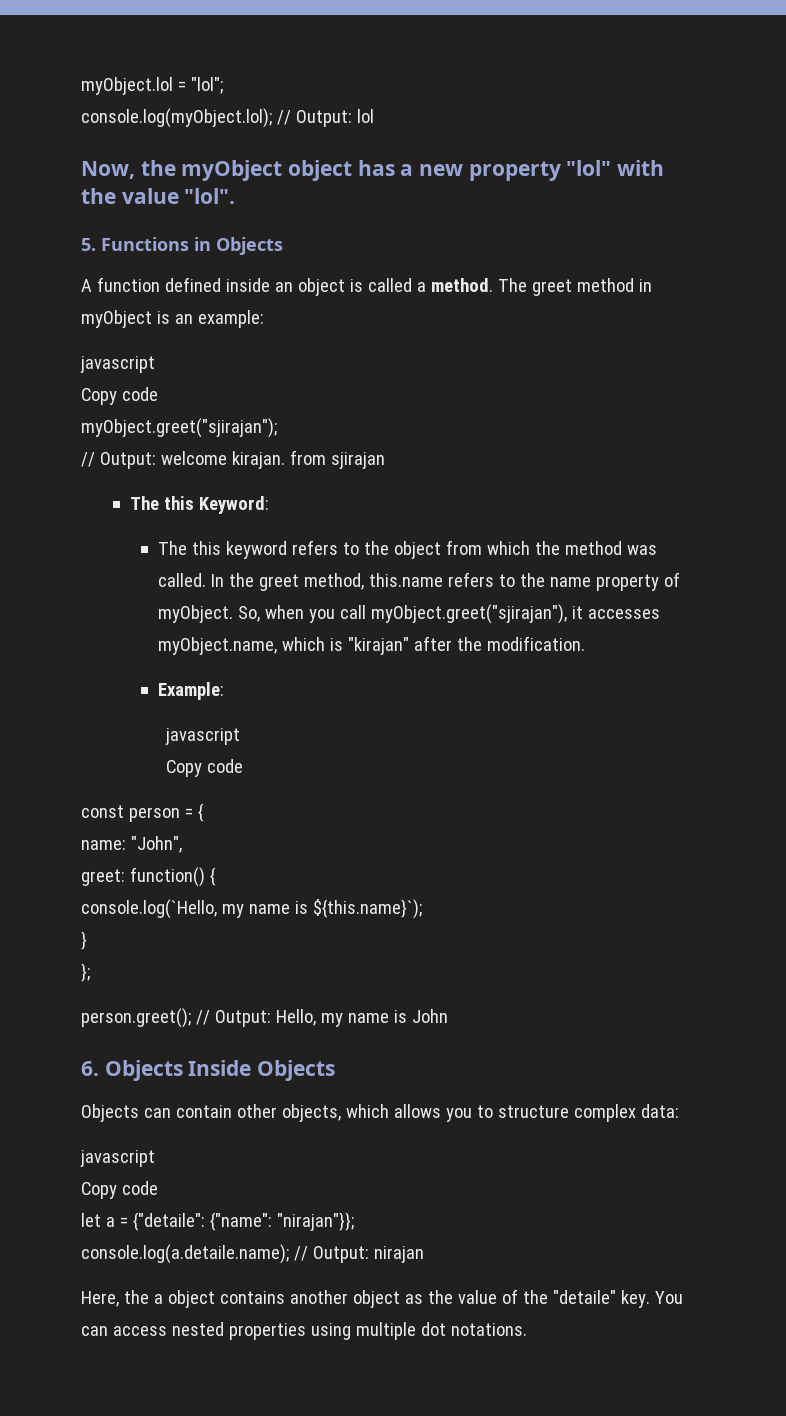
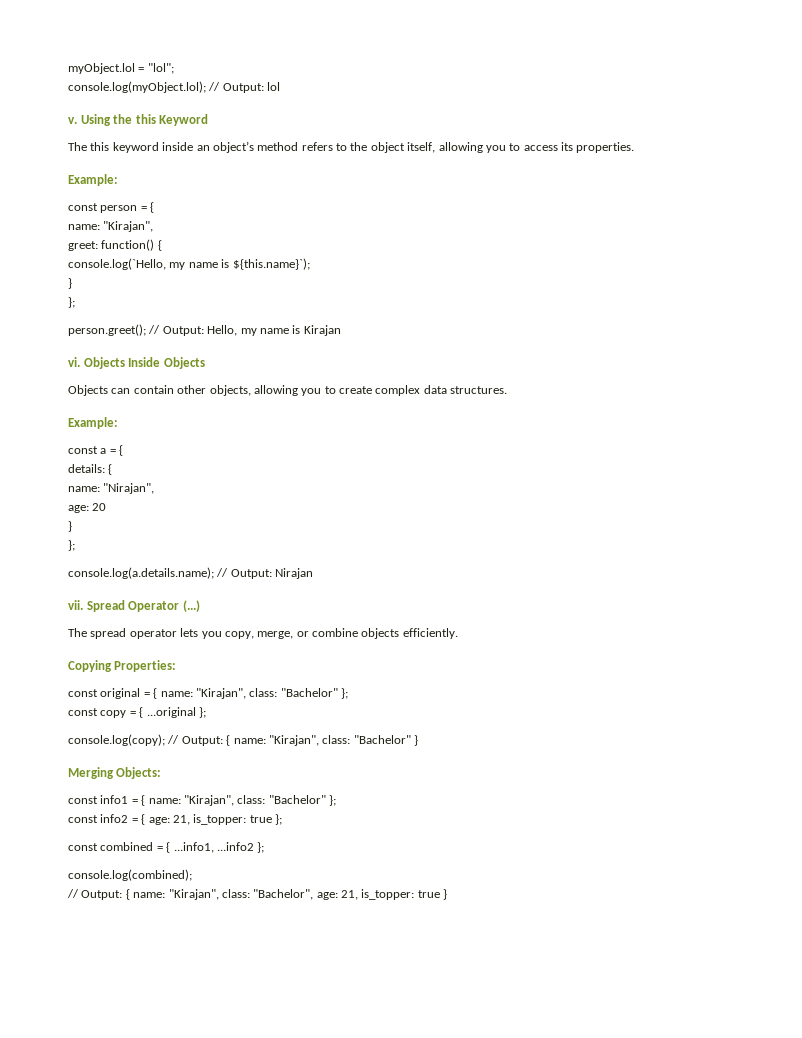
- Now, the myObject object has a new property "lol" with the value "lol".
- 5. Functions in Objects
- A function defined inside an object is called a method. The greet method in myObject is an example:
- javascript
- Copy code
- myObject.greet("sjirajan");
- // Output: welcome kirajan. from sjirajan
- The this Keyword:
- The this keyword refers to the object from which the method was called. In the greet method, this.name refers to the name property of myObject. So, when you call myObject.greet("sjirajan"), it accesses myObject.name, which is "kirajan" after the modification.
+ v. Using the this Keyword
+ The this keyword inside an object’s method refers to the object itself, allowing you to access its properties.
  Example:
- javascript
- Copy code
  const person = {
- name: "John",
+ name: "Kirajan",
- person.greet(); // Output: Hello, my name is John
- 6. Objects Inside Objects
+ person.greet(); // Output: Hello, my name is Kirajan
+ vi. Objects Inside Objects
- Objects can contain other objects, which allows you to structure complex data:
- javascript
- Copy code
- let a = {"detaile": {"name": "nirajan"}};
- console.log(a.detaile.name); // Output: nirajan
- Here, the a object contains another object as the value of the "detaile" key. You can access nested properties using multiple dot notations.
+ Objects can contain other objects, allowing you to create complex data structures.
+ Example:
+ const a = {
+ details: {
+ name: "Nirajan",
+ age: 20
+ }
+ };
+ console.log(a.details.name); // Output: Nirajan
+ vii. Spread Operator (...)
+ The spread operator lets you copy, merge, or combine objects efficiently.
+ Copying Properties:
+ const original = { name: "Kirajan", class: "Bachelor" };
+ const copy = { ...original };
+ console.log(copy); // Output: { name: "Kirajan", class: "Bachelor" }
+ Merging Objects:
+ const info1 = { name: "Kirajan", class: "Bachelor" };
+ const info2 = { age: 21, is_topper: true };
+ const combined = { ...info1, ...info2 };
+ console.log(combined);
+ // Output: { name: "Kirajan", class: "Bachelor", age: 21, is_topper: true }

